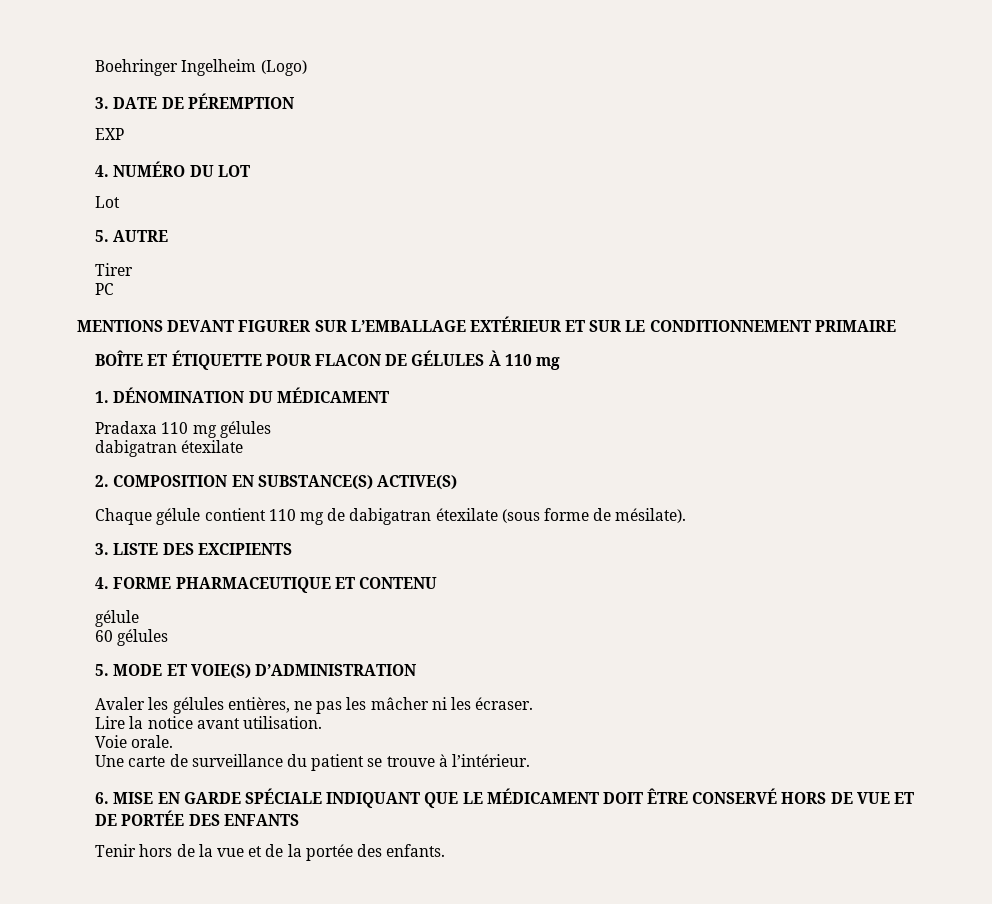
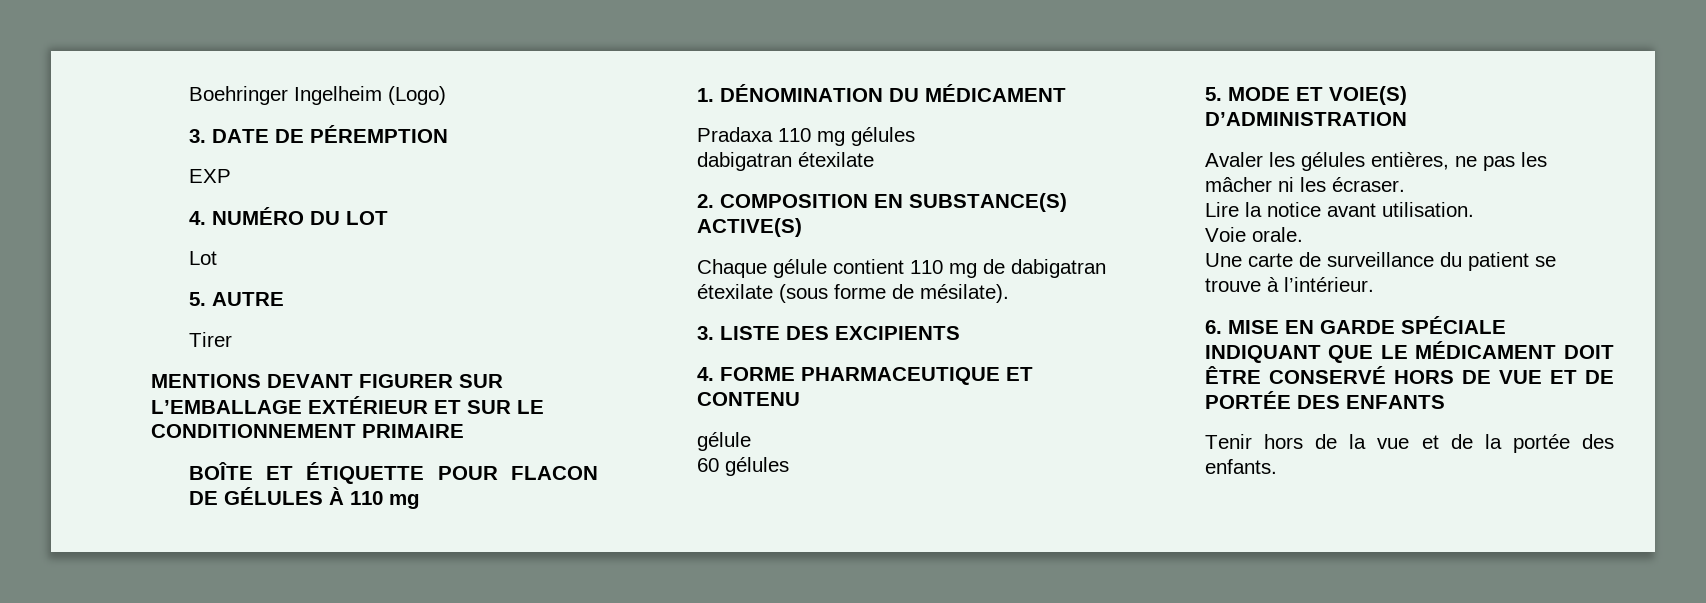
- PC

